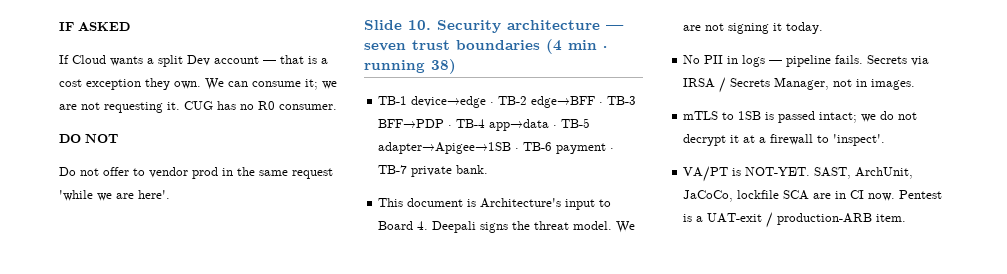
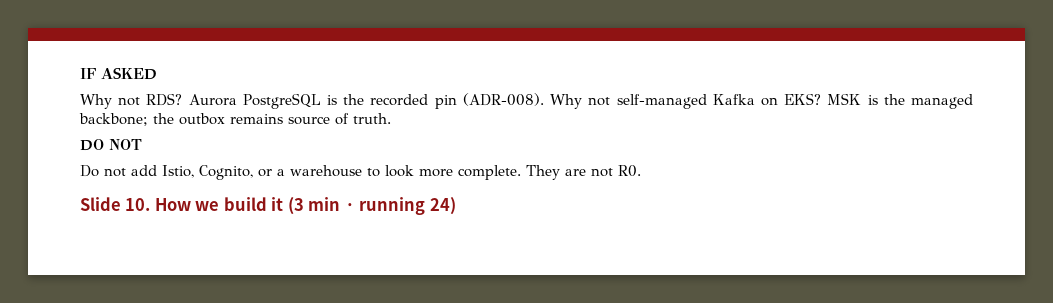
- If Cloud wants a split Dev account — that is a cost exception they own. We can consume it; we are not requesting it. CUG has no R0 consumer.
+ Why not RDS? Aurora PostgreSQL is the recorded pin (ADR-008). Why not self-managed Kafka on EKS? MSK is the managed backbone; the outbox remains source of truth.
  DO NOT
- Do not offer to vendor prod in the same request 'while we are here'.
- Slide 10. Security architecture — seven trust boundaries (4 min · running 38)
- TB-1 device→edge · TB-2 edge→BFF · TB-3 BFF→PDP · TB-4 app→data · TB-5 adapter→Apigee→1SB · TB-6 payment · TB-7 private bank.
- This document is Architecture's input to Board 4. Deepali signs the threat model. We are not signing it today.
- No PII in logs — pipeline fails. Secrets via IRSA / Secrets Manager, not in images.
- mTLS to 1SB is passed intact; we do not decrypt it at a firewall to 'inspect'.
- VA/PT is NOT-YET. SAST, ArchUnit, JaCoCo, lockfile SCA are in CI now. Pentest is a UAT-exit / production-ARB item.
+ Do not add Istio, Cognito, or a warehouse to look more complete. They are not R0.
+ Slide 10. How we build it (3 min · running 24)

